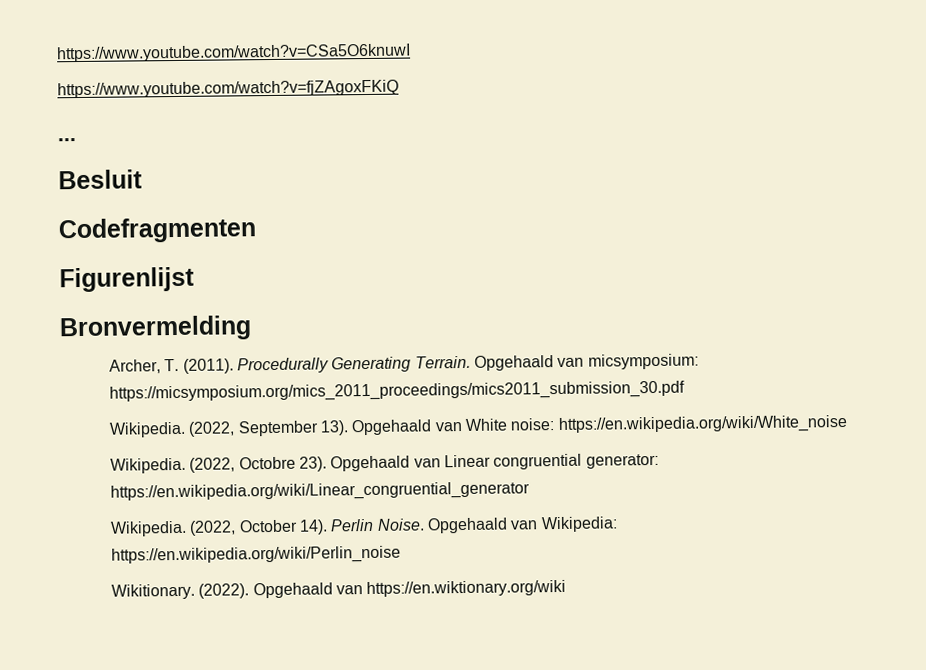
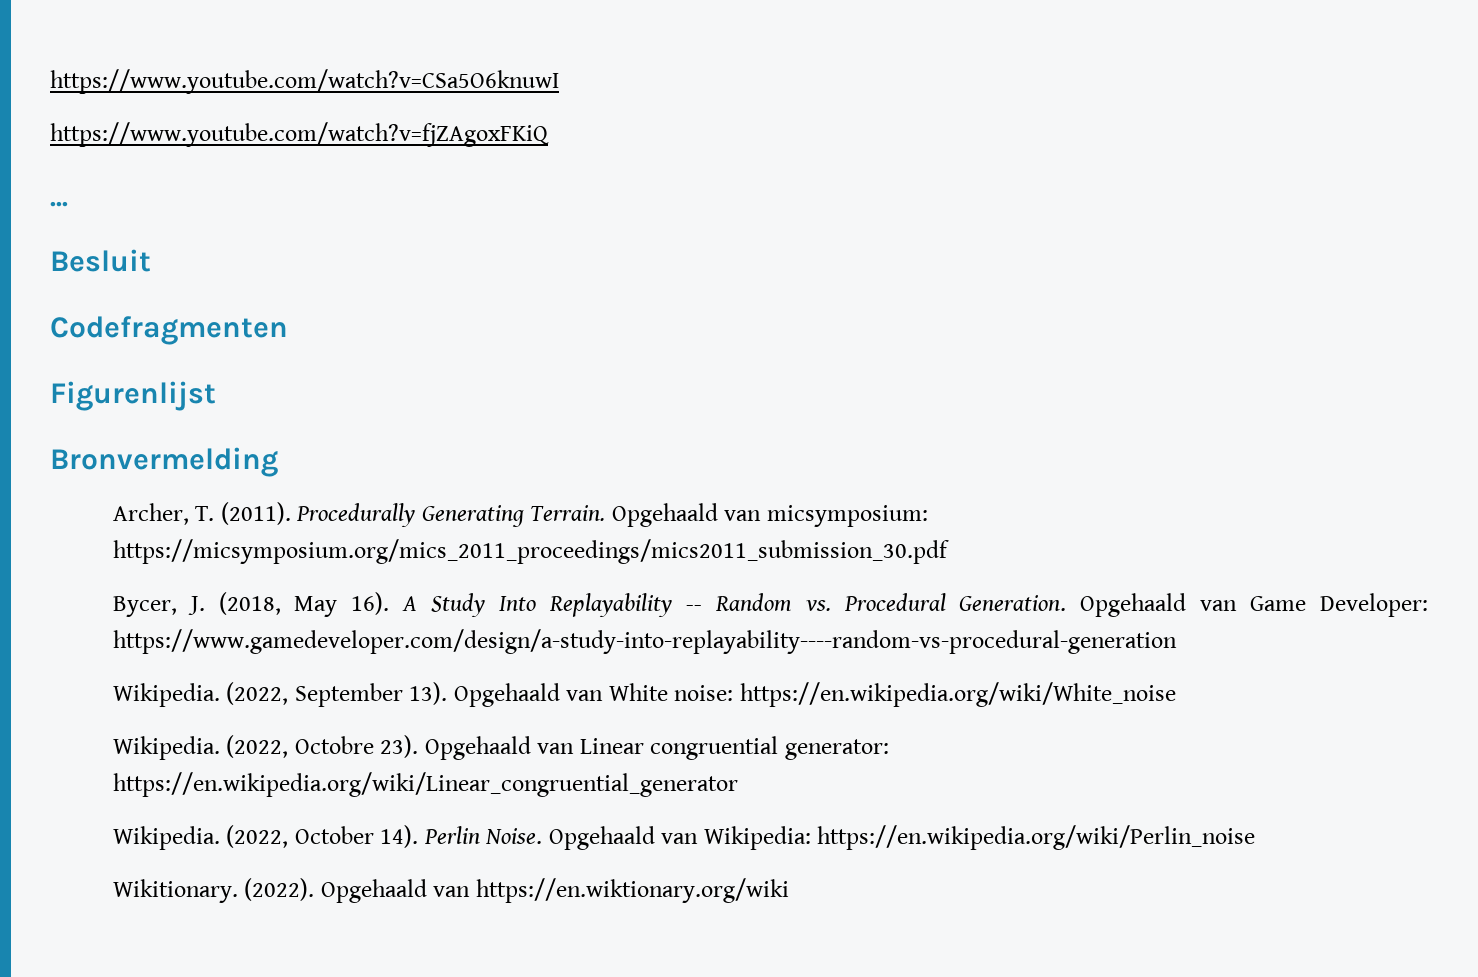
+ Bycer, J. (2018, May 16). A Study Into Replayability -- Random vs. Procedural Generation. Opgehaald van Game Developer: https://www.gamedeveloper.com/design/a-study-into-replayability----random-vs-procedural-generation

